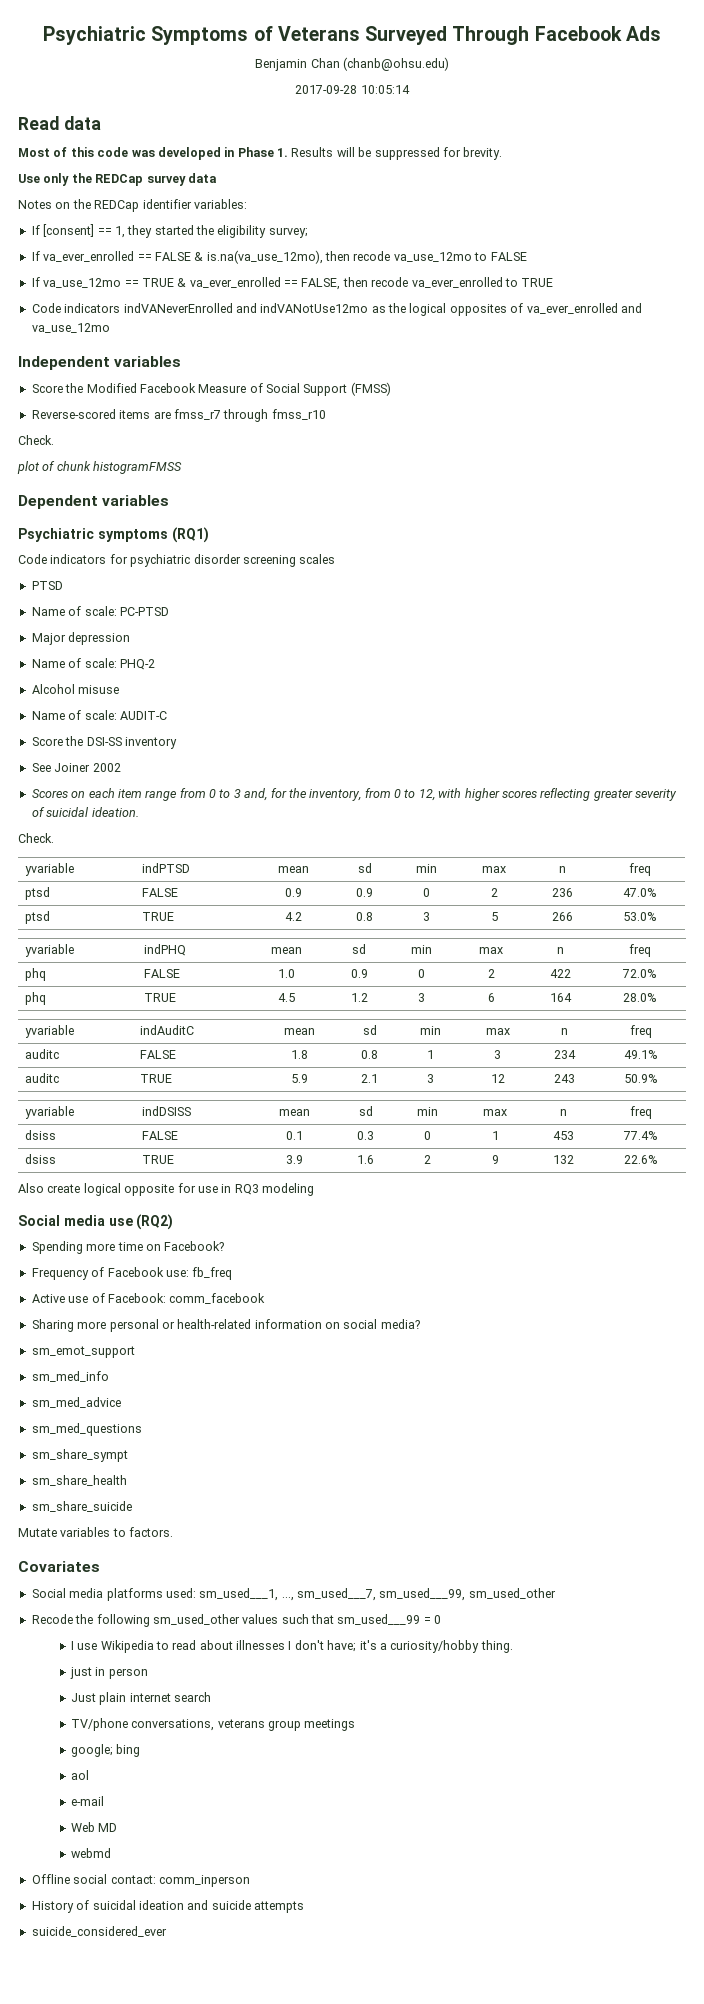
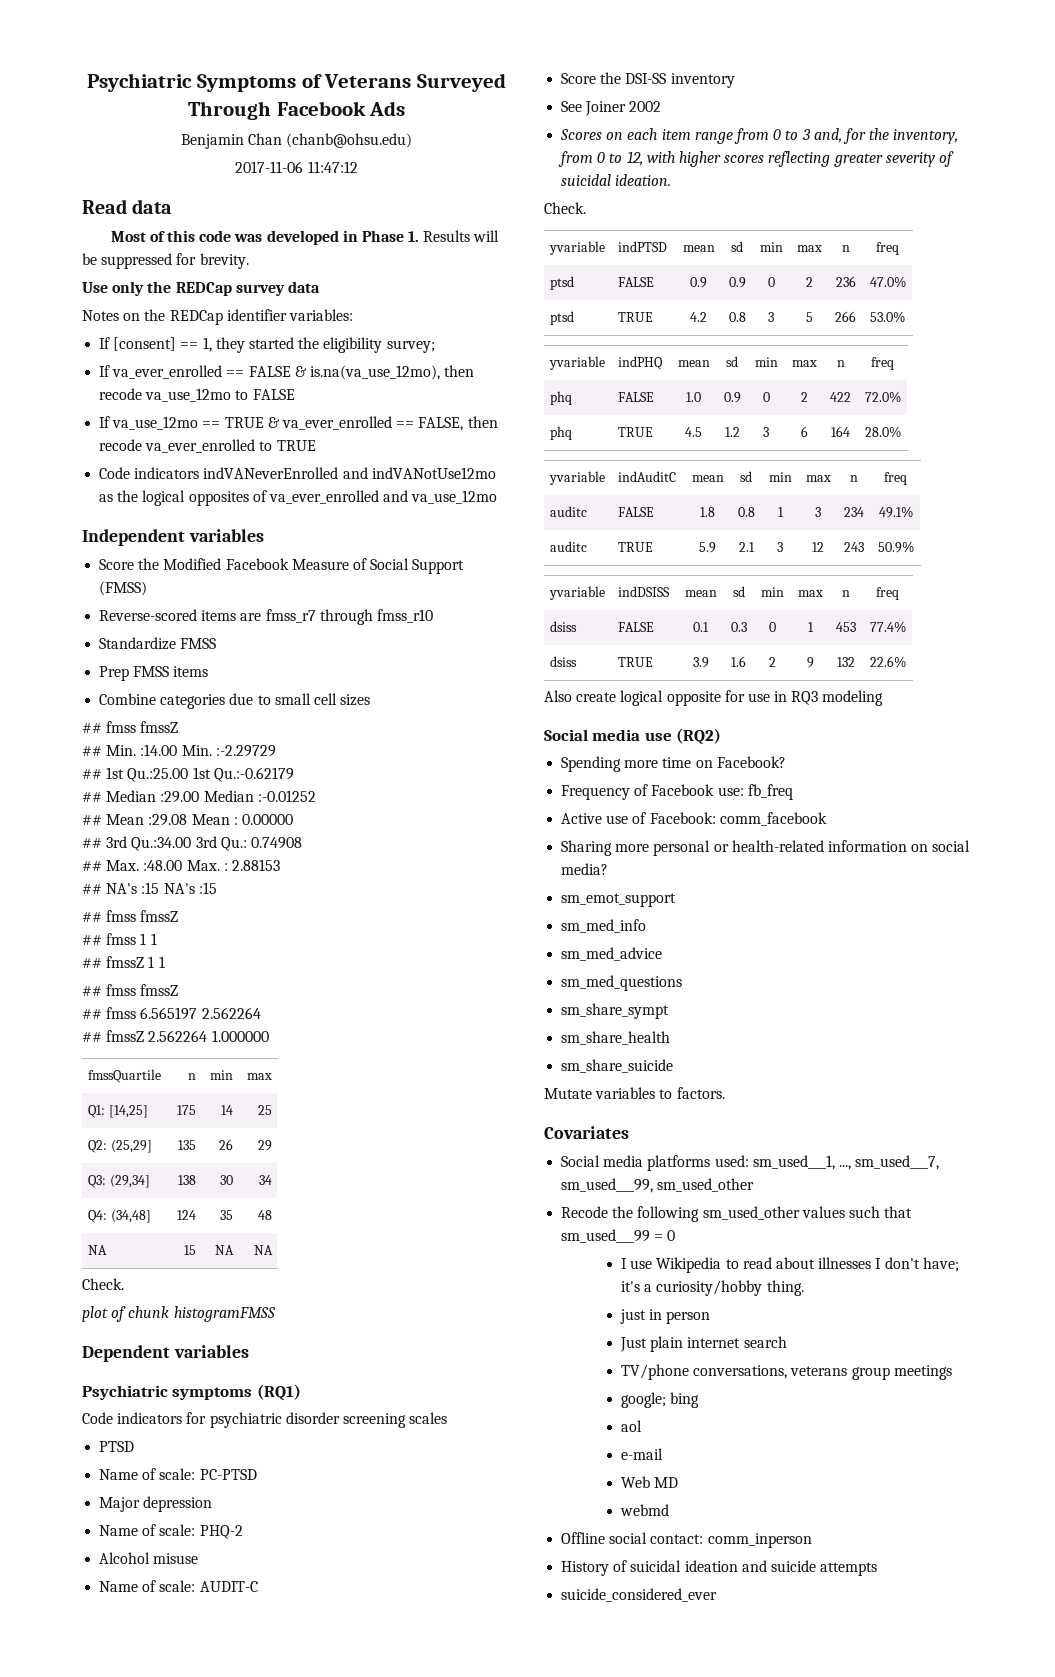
- 2017-09-28 10:05:14
+ 2017-11-06 11:47:12
+ Standardize FMSS
+ Prep FMSS items
+ Combine categories due to small cell sizes
+ ## fmss fmssZ
+ ## Min. :14.00 Min. :-2.29729
+ ## 1st Qu.:25.00 1st Qu.:-0.62179
+ ## Median :29.00 Median :-0.01252
+ ## Mean :29.08 Mean : 0.00000
+ ## 3rd Qu.:34.00 3rd Qu.: 0.74908
+ ## Max. :48.00 Max. : 2.88153
+ ## NA's :15 NA's :15
+ ## fmss fmssZ
+ ## fmss 1 1
+ ## fmssZ 1 1
+ ## fmss fmssZ
+ ## fmss 6.565197 2.562264
+ ## fmssZ 2.562264 1.000000
+ fmssQuartile | n | min | max
+ Q1: [14,25] | 175 | 14 | 25
+ Q2: (25,29] | 135 | 26 | 29
+ Q3: (29,34] | 138 | 30 | 34
+ Q4: (34,48] | 124 | 35 | 48
+ NA | 15 | NA | NA

